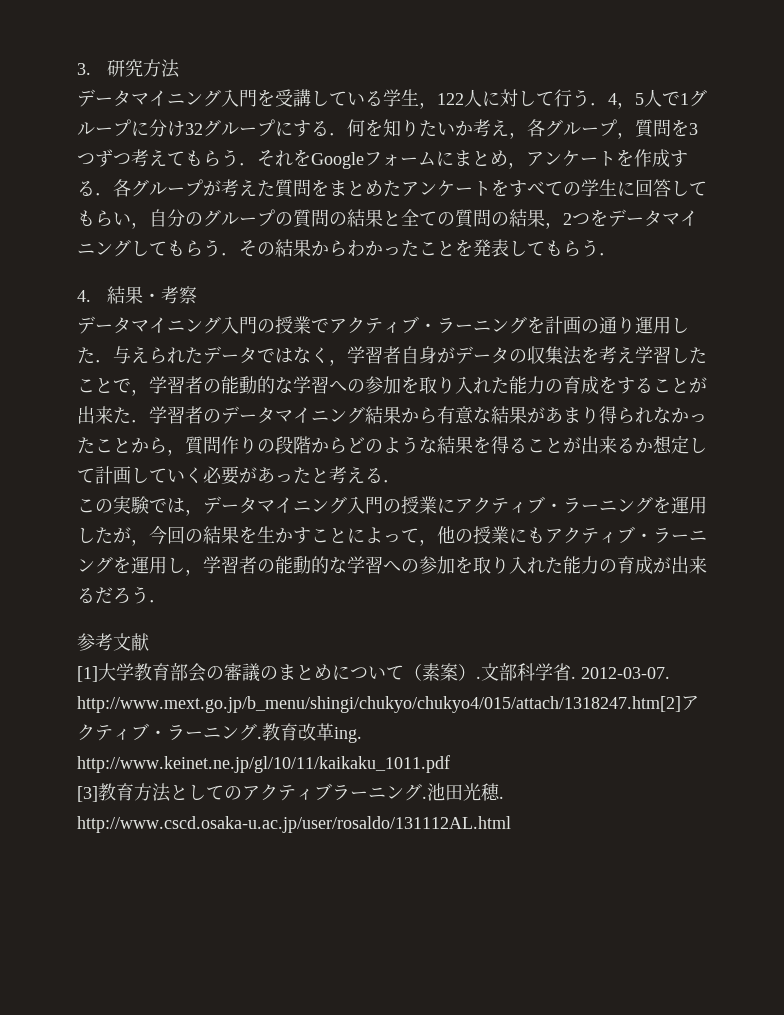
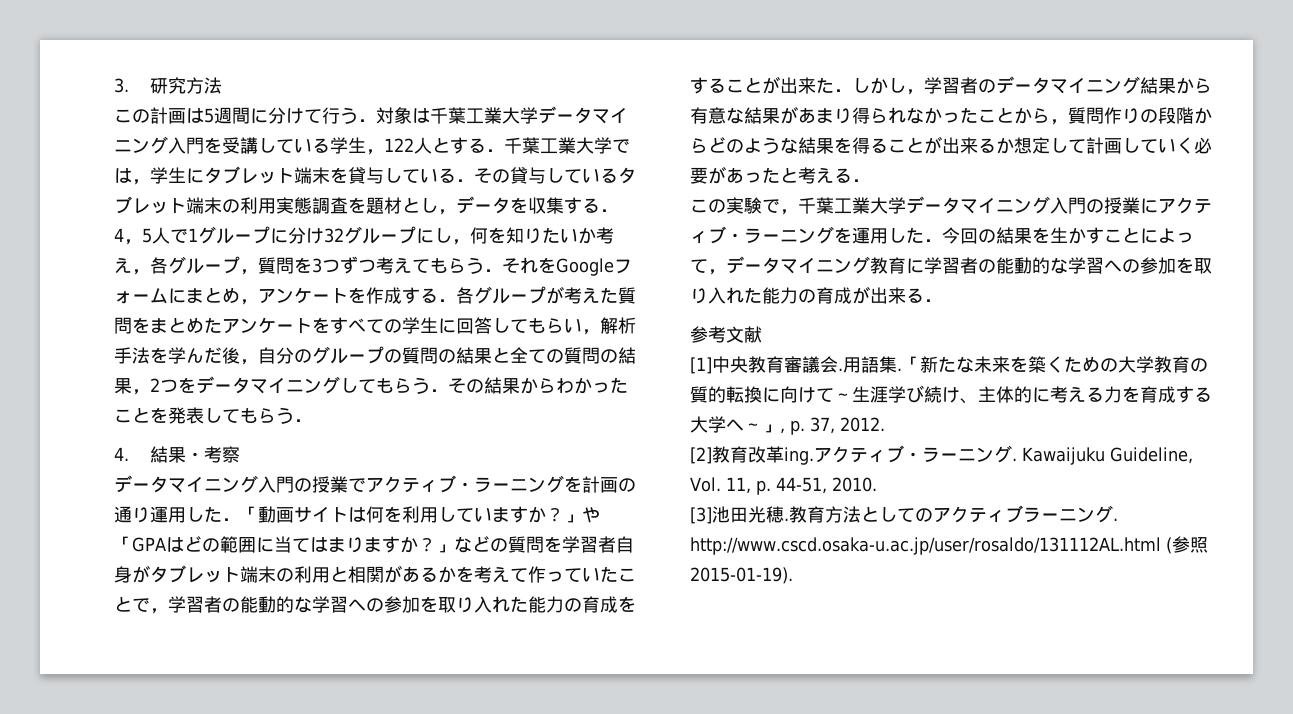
- データマイニング入門を受講している学生，122人に対して行う．4，5人で1グループに分け32グループにする．何を知りたいか考え，各グループ，質問を3つずつ考えてもらう．それをGoogleフォームにまとめ，アンケートを作成する．各グループが考えた質問をまとめたアンケートをすべての学生に回答してもらい，自分のグループの質問の結果と全ての質問の結果，2つをデータマイニングしてもらう．その結果からわかったことを発表してもらう．
+ この計画は5週間に分けて行う．対象は千葉工業大学データマイニング入門を受講している学生，122人とする．千葉工業大学では，学生にタブレット端末を貸与している．その貸与しているタブレット端末の利用実態調査を題材とし，データを収集する．4，5人で1グループに分け32グループにし，何を知りたいか考え，各グループ，質問を3つずつ考えてもらう．それをGoogleフォームにまとめ，アンケートを作成する．各グループが考えた質問をまとめたアンケートをすべての学生に回答してもらい，解析手法を学んだ後，自分のグループの質問の結果と全ての質問の結果，2つをデータマイニングしてもらう．その結果からわかったことを発表してもらう．
- データマイニング入門の授業でアクティブ・ラーニングを計画の通り運用した．与えられたデータではなく，学習者自身がデータの収集法を考え学習したことで，学習者の能動的な学習への参加を取り入れた能力の育成をすることが出来た．学習者のデータマイニング結果から有意な結果があまり得られなかったことから，質問作りの段階からどのような結果を得ることが出来るか想定して計画していく必要があったと考える．
+ データマイニング入門の授業でアクティブ・ラーニングを計画の通り運用した．「動画サイトは何を利用していますか？」や「GPAはどの範囲に当てはまりますか？」などの質問を学習者自身がタブレット端末の利用と相関があるかを考えて作っていたことで，学習者の能動的な学習への参加を取り入れた能力の育成をすることが出来た．しかし，学習者のデータマイニング結果から有意な結果があまり得られなかったことから，質問作りの段階からどのような結果を得ることが出来るか想定して計画していく必要があったと考える．
- この実験では，データマイニング入門の授業にアクティブ・ラーニングを運用したが，今回の結果を生かすことによって，他の授業にもアクティブ・ラーニングを運用し，学習者の能動的な学習への参加を取り入れた能力の育成が出来るだろう．
+ この実験で，千葉工業大学データマイニング入門の授業にアクティブ・ラーニングを運用した．今回の結果を生かすことによって，データマイニング教育に学習者の能動的な学習への参加を取り入れた能力の育成が出来る．
- [1]大学教育部会の審議のまとめについて（素案）.文部科学省. 2012-03-07. http://www.mext.go.jp/b_menu/shingi/chukyo/chukyo4/015/attach/1318247.htm[2]アクティブ・ラーニング.
+ [1]中央教育審議会.用語集.「新たな未来を築くための大学教育の質的転換に向けて～生涯学び続け、主体的に考える力を育成する大学へ～」, p. 37, 2012.
+ [2]教育改革ing.アクティブ・ラーニング.
- 教育改革ing. http://www.keinet.ne.jp/gl/10/11/kaikaku_1011.pdf
- [3]教育方法としてのアクティブラーニング.池田光穂. http://www.cscd.osaka-u.ac.jp/user/rosaldo/131112AL.html
+ Kawaijuku Guideline, Vol. 11, p. 44-51, 2010.
+ [3]池田光穂.教育方法としてのアクティブラーニング. http://www.cscd.osaka-u.ac.jp/user/rosaldo/131112AL.html (参照2015-01-19).

